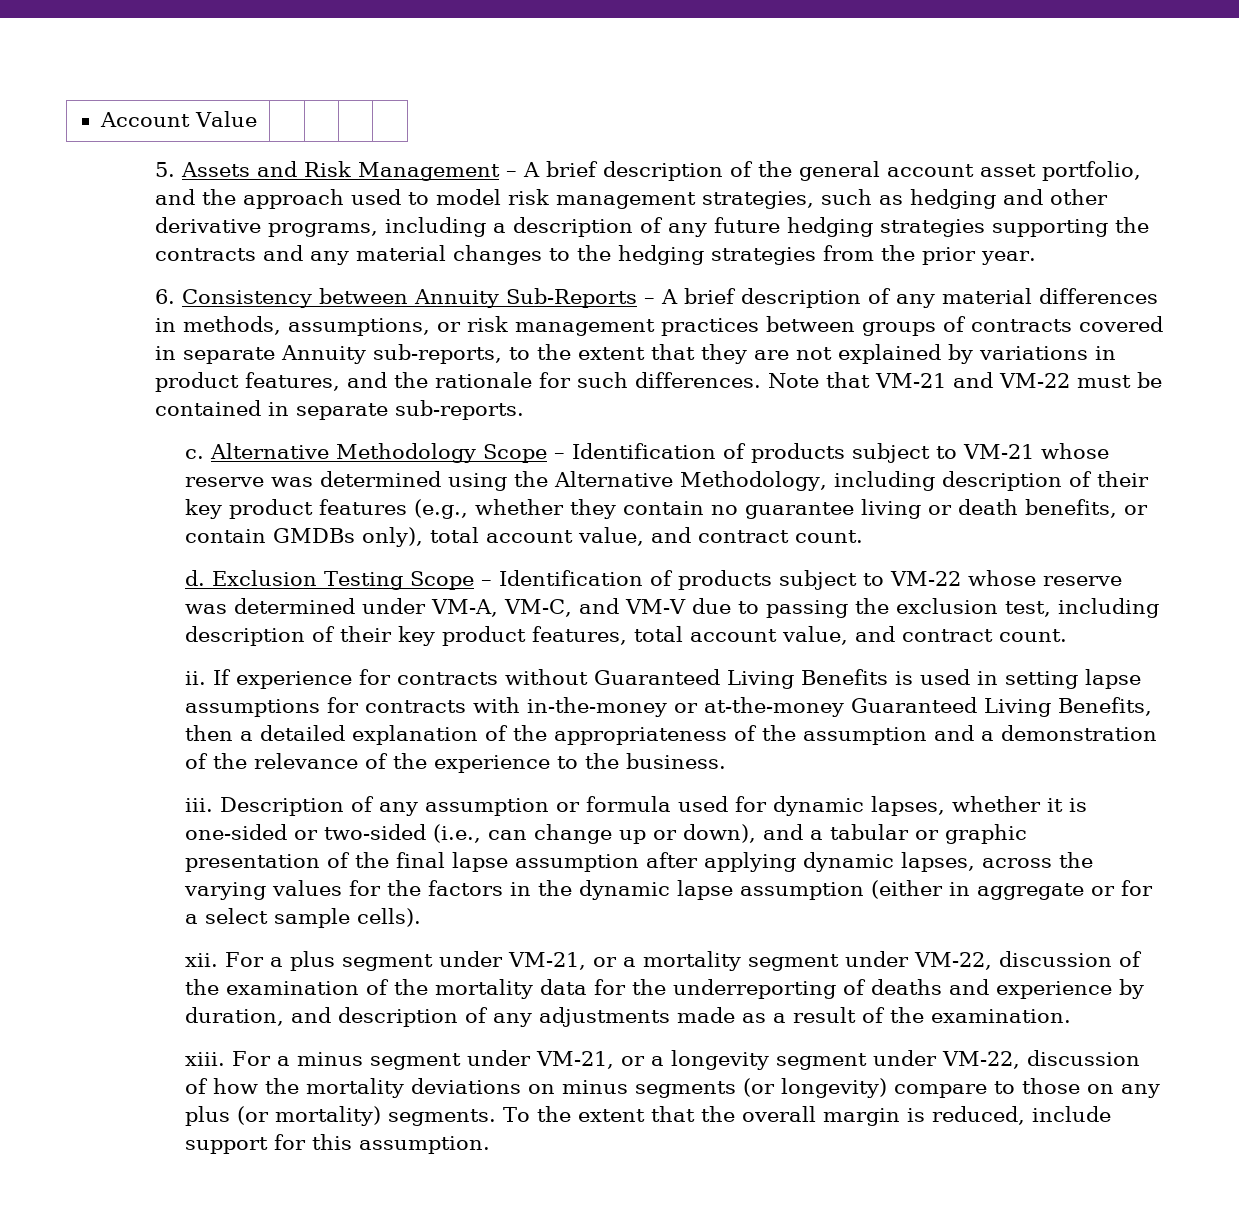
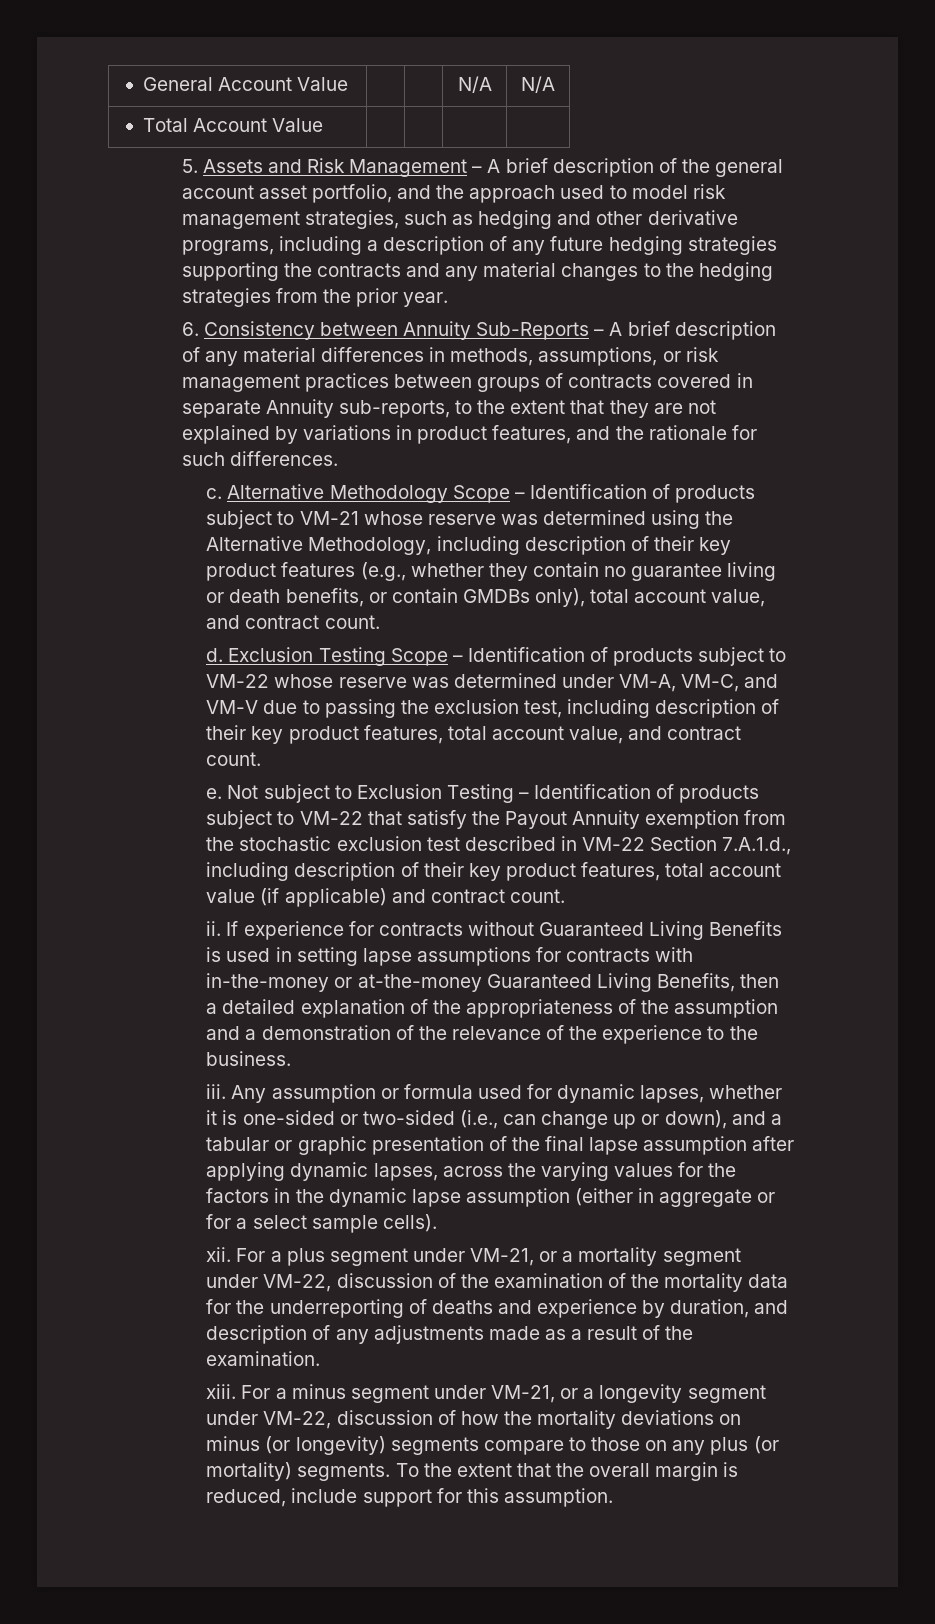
- Account Value | | | |
+ General Account Value | | | N/A | N/A
+ Total Account Value | | | |
- Note that VM-21 and VM-22 must be contained in separate sub-reports.
+ e. Not subject to Exclusion Testing – Identification of products subject to VM-22 that satisfy the Payout Annuity exemption from the stochastic exclusion test described in VM-22 Section 7.A.1.d., including description of their key product features, total account value (if applicable) and contract count.
- Description of any assumption or formula used for dynamic lapses, whether it is one-sided or two-sided (i.e., can change up or down), and a tabular or graphic presentation of the final lapse assumption after applying dynamic lapses, across the varying values for the factors in the dynamic lapse assumption (either in aggregate or for a select sample cells).
+ Any assumption or formula used for dynamic lapses, whether it is one-sided or two-sided (i.e., can change up or down), and a tabular or graphic presentation of the final lapse assumption after applying dynamic lapses, across the varying values for the factors in the dynamic lapse assumption (either in aggregate or for a select sample cells).
- For a minus segment under VM-21, or a longevity segment under VM-22, discussion of how the mortality deviations on minus segments (or longevity) compare to those on any plus (or mortality) segments.
+ For a minus segment under VM-21, or a longevity segment under VM-22, discussion of how the mortality deviations on minus (or longevity) segments compare to those on any plus (or mortality) segments.

